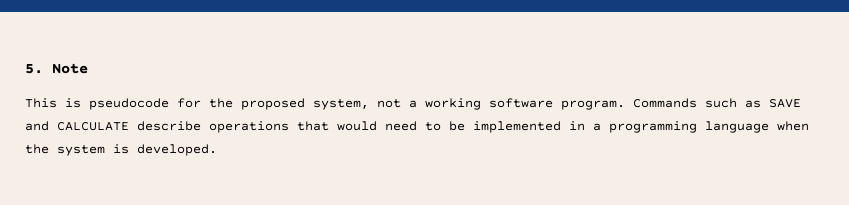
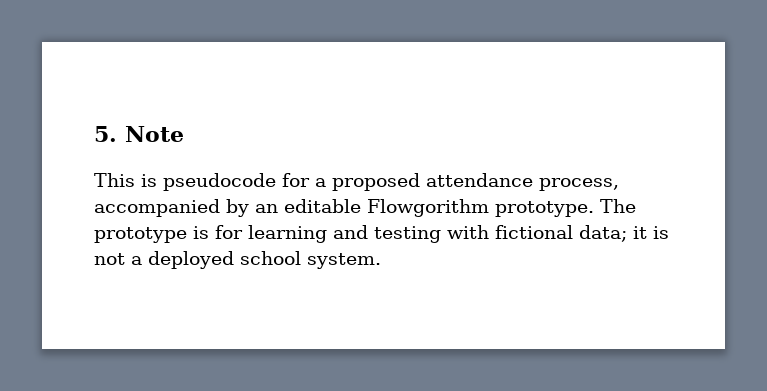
- This is pseudocode for the proposed system, not a working software program. Commands such as SAVE and CALCULATE describe operations that would need to be implemented in a programming language when the system is developed.
+ This is pseudocode for a proposed attendance process, accompanied by an editable Flowgorithm prototype. The prototype is for learning and testing with fictional data; it is not a deployed school system.

